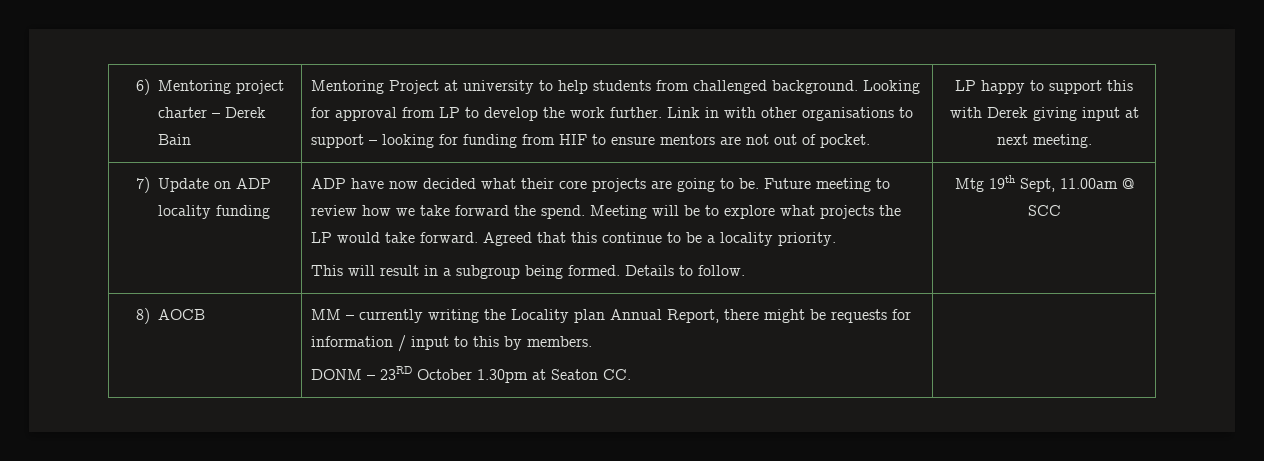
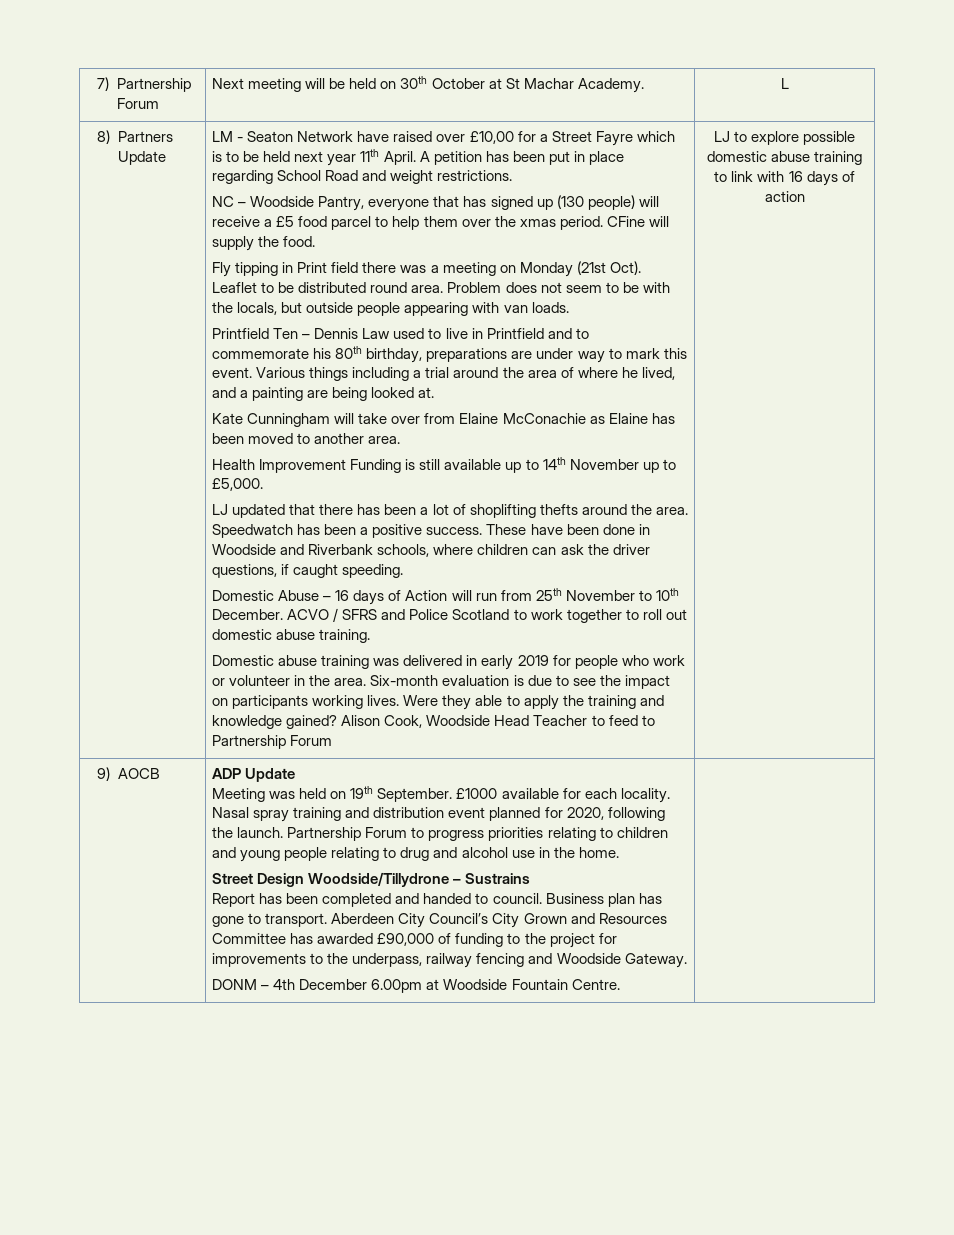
- 6) Mentoring project charter – Derek Bain | Mentoring Project at university to help students from challenged background. Looking for approval from LP to develop the work further. Link in with other organisations to support – looking for funding from HIF to ensure mentors are not out of pocket. | LP happy to support this with Derek giving input at next meeting.
- 7) Update on ADP locality funding | ADP have now decided what their core projects are going to be. Future meeting to review how we take forward the spend. Meeting will be to explore what projects the LP would take forward. Agreed that this continue to be a locality priority.
- This will result in a subgroup being formed. Details to follow. | Mtg 19th Sept, 11.00am @ SCC
- 8) AOCB | MM – currently writing the Locality plan Annual Report, there might be requests for information / input to this by members.
- DONM – 23RD October 1.30pm at Seaton CC. |
+ 7) Partnership Forum | Next meeting will be held on 30th October at St Machar Academy. | L
+ 8) Partners Update | LM - Seaton Network have raised over £10,00 for a Street Fayre which is to be held next year 11th April. A petition has been put in place regarding School Road and weight restrictions.
+ NC – Woodside Pantry, everyone that has signed up (130 people) will receive a £5 food parcel to help them over the xmas period. CFine will supply the food.
+ Fly tipping in Print field there was a meeting on Monday (21st Oct). Leaflet to be distributed round area. Problem does not seem to be with the locals, but outside people appearing with van loads.
+ Printfield Ten – Dennis Law used to live in Printfield and to commemorate his 80th birthday, preparations are under way to mark this event. Various things including a trial around the area of where he lived, and a painting are being looked at.
+ Kate Cunningham will take over from Elaine McConachie as Elaine has been moved to another area.
+ Health Improvement Funding is still available up to 14th November up to £5,000.
+ LJ updated that there has been a lot of shoplifting thefts around the area. Speedwatch has been a positive success. These have been done in Woodside and Riverbank schools, where children can ask the driver questions, if caught speeding.
+ Domestic Abuse – 16 days of Action will run from 25th November to 10th December. ACVO / SFRS and Police Scotland to work together to roll out domestic abuse training.
+ Domestic abuse training was delivered in early 2019 for people who work or volunteer in the area. Six-month evaluation is due to see the impact on participants working lives. Were they able to apply the training and knowledge gained? Alison Cook, Woodside Head Teacher to feed to Partnership Forum | LJ to explore possible domestic abuse training to link with 16 days of action
+ 9) AOCB | ADP Update
+ Meeting was held on 19th September. £1000 available for each locality. Nasal spray training and distribution event planned for 2020, following the launch. Partnership Forum to progress priorities relating to children and young people relating to drug and alcohol use in the home.
+ Street Design Woodside/Tillydrone – Sustrains
+ Report has been completed and handed to council. Business plan has gone to transport. Aberdeen City Council’s City Grown and Resources Committee has awarded £90,000 of funding to the project for improvements to the underpass, railway fencing and Woodside Gateway.
+ DONM – 4th December 6.00pm at Woodside Fountain Centre.

